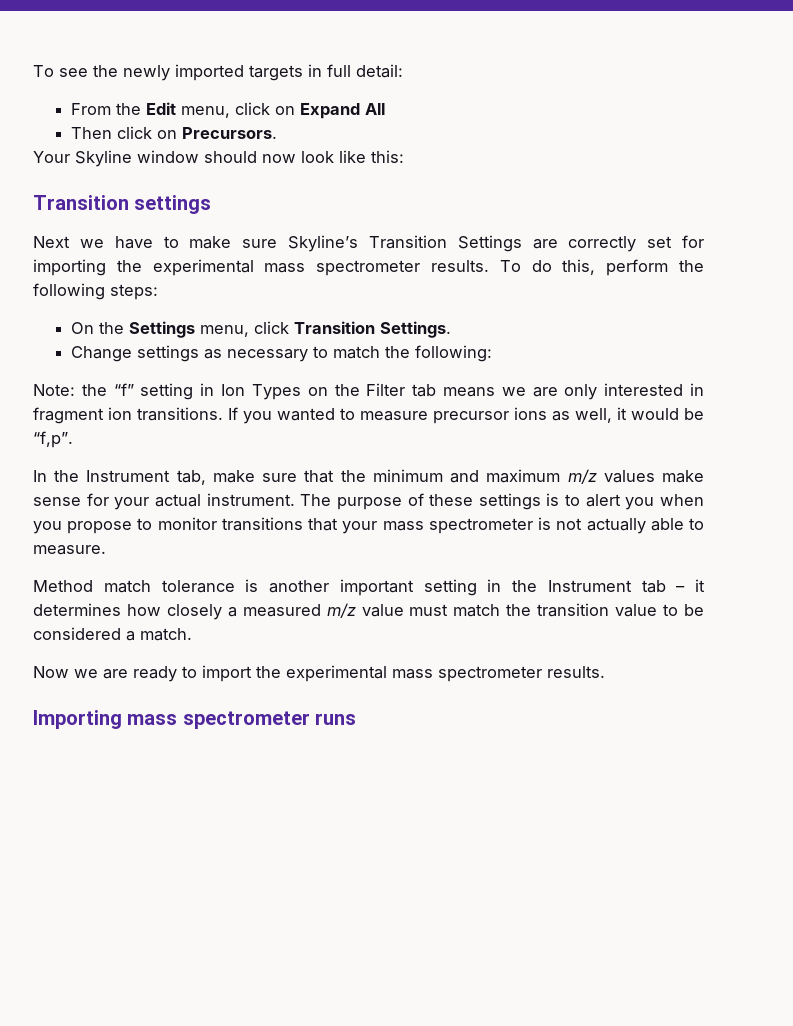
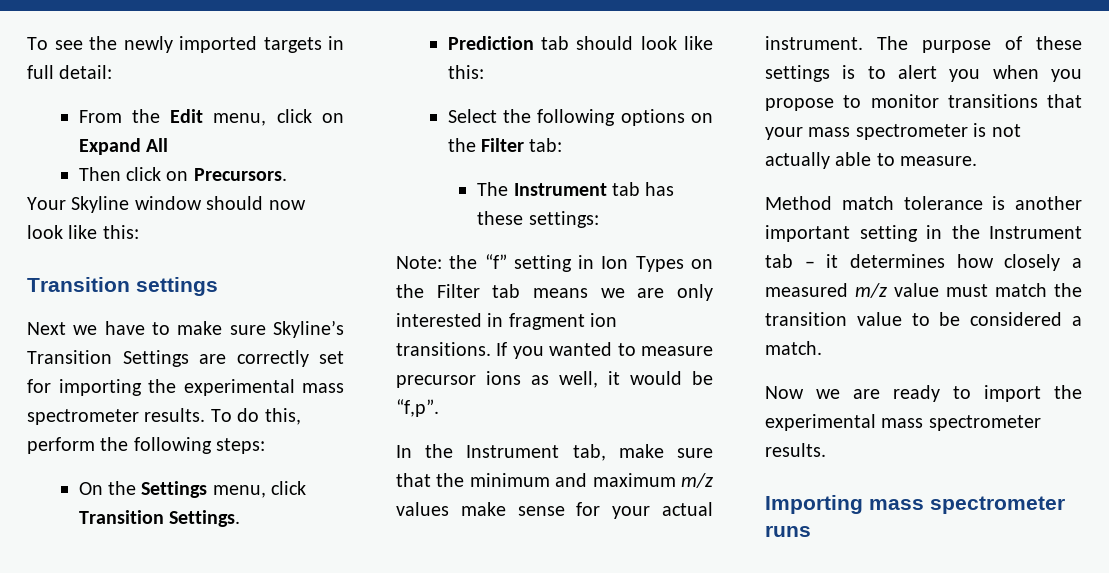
- Change settings as necessary to match the following:
+ Prediction tab should look like this:
+ Select the following options on the Filter tab:
+ The Instrument tab has these settings:

